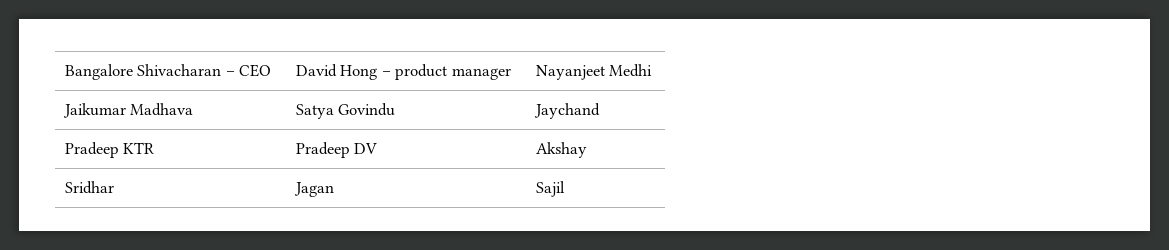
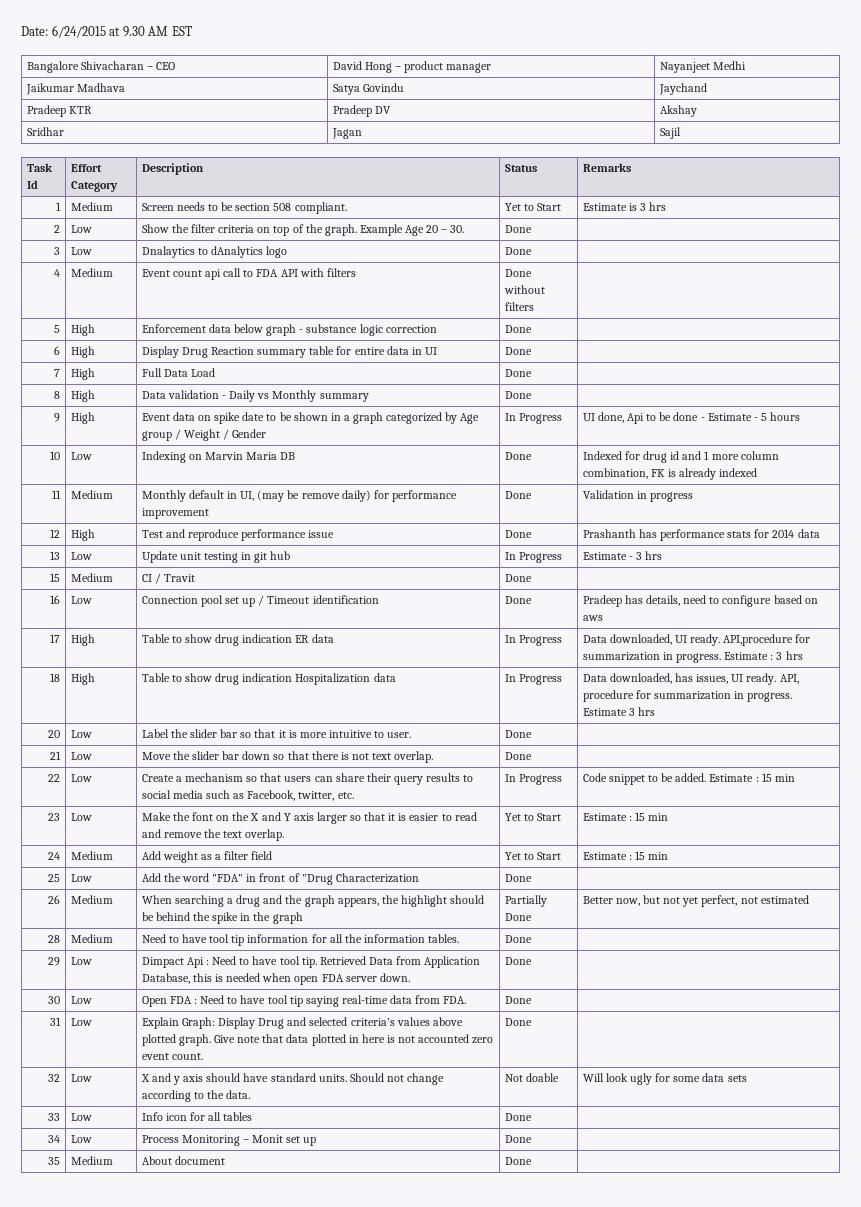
+ Date: 6/24/2015 at 9.30 AM EST
+ Task Id | Effort Category | Description | Status | Remarks
+ 1 | Medium | Screen needs to be section 508 compliant. | Yet to Start | Estimate is 3 hrs
+ 2 | Low | Show the filter criteria on top of the graph. Example Age 20 – 30. | Done |
+ 3 | Low | Dnalaytics to dAnalytics logo | Done |
+ 4 | Medium | Event count api call to FDA API with filters | Done without filters |
+ 5 | High | Enforcement data below graph - substance logic correction | Done |
+ 6 | High | Display Drug Reaction summary table for entire data in UI | Done |
+ 7 | High | Full Data Load | Done |
+ 8 | High | Data validation - Daily vs Monthly summary | Done |
+ 9 | High | Event data on spike date to be shown in a graph categorized by Age group / Weight / Gender | In Progress | UI done, Api to be done - Estimate - 5 hours
+ 10 | Low | Indexing on Marvin Maria DB | Done | Indexed for drug id and 1 more column combination, FK is already indexed
+ 11 | Medium | Monthly default in UI, (may be remove daily) for performance improvement | Done | Validation in progress
+ 12 | High | Test and reproduce performance issue | Done | Prashanth has performance stats for 2014 data
+ 13 | Low | Update unit testing in git hub | In Progress | Estimate - 3 hrs
+ 15 | Medium | CI / Travit | Done |
+ 16 | Low | Connection pool set up / Timeout identification | Done | Pradeep has details, need to configure based on aws
+ 17 | High | Table to show drug indication ER data | In Progress | Data downloaded, UI ready. API,procedure for summarization in progress. Estimate : 3 hrs
+ 18 | High | Table to show drug indication Hospitalization data | In Progress | Data downloaded, has issues, UI ready. API, procedure for summarization in progress. Estimate 3 hrs
+ 20 | Low | Label the slider bar so that it is more intuitive to user. | Done |
+ 21 | Low | Move the slider bar down so that there is not text overlap. | Done |
+ 22 | Low | Create a mechanism so that users can share their query results to social media such as Facebook, twitter, etc. | In Progress | Code snippet to be added. Estimate : 15 min
+ 23 | Low | Make the font on the X and Y axis larger so that it is easier to read and remove the text overlap. | Yet to Start | Estimate : 15 min
+ 24 | Medium | Add weight as a filter field | Yet to Start | Estimate : 15 min
+ 25 | Low | Add the word "FDA" in front of "Drug Characterization | Done |
+ 26 | Medium | When searching a drug and the graph appears, the highlight should be behind the spike in the graph | Partially Done | Better now, but not yet perfect, not estimated
+ 28 | Medium | Need to have tool tip information for all the information tables. | Done |
+ 29 | Low | Dimpact Api : Need to have tool tip. Retrieved Data from Application Database, this is needed when open FDA server down. | Done |
+ 30 | Low | Open FDA : Need to have tool tip saying real-time data from FDA. | Done |
+ 31 | Low | Explain Graph: Display Drug and selected criteria’s values above plotted graph. Give note that data plotted in here is not accounted zero event count. | Done |
+ 32 | Low | X and y axis should have standard units. Should not change according to the data. | Not doable | Will look ugly for some data sets
+ 33 | Low | Info icon for all tables | Done |
+ 34 | Low | Process Monitoring – Monit set up | Done |
+ 35 | Medium | About document | Done |

